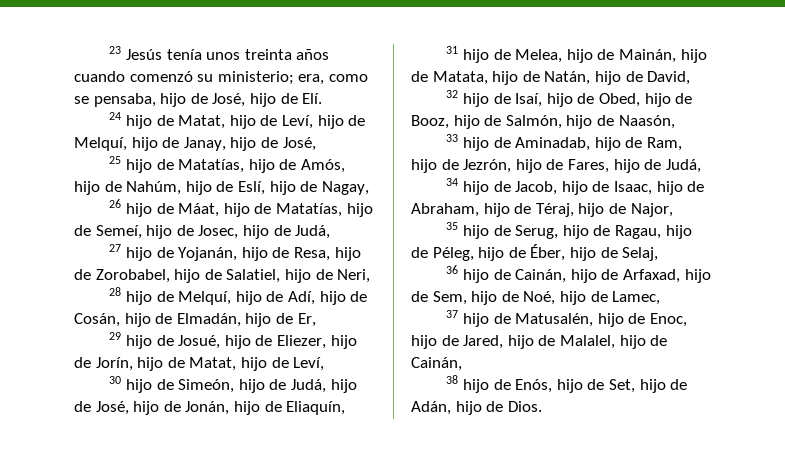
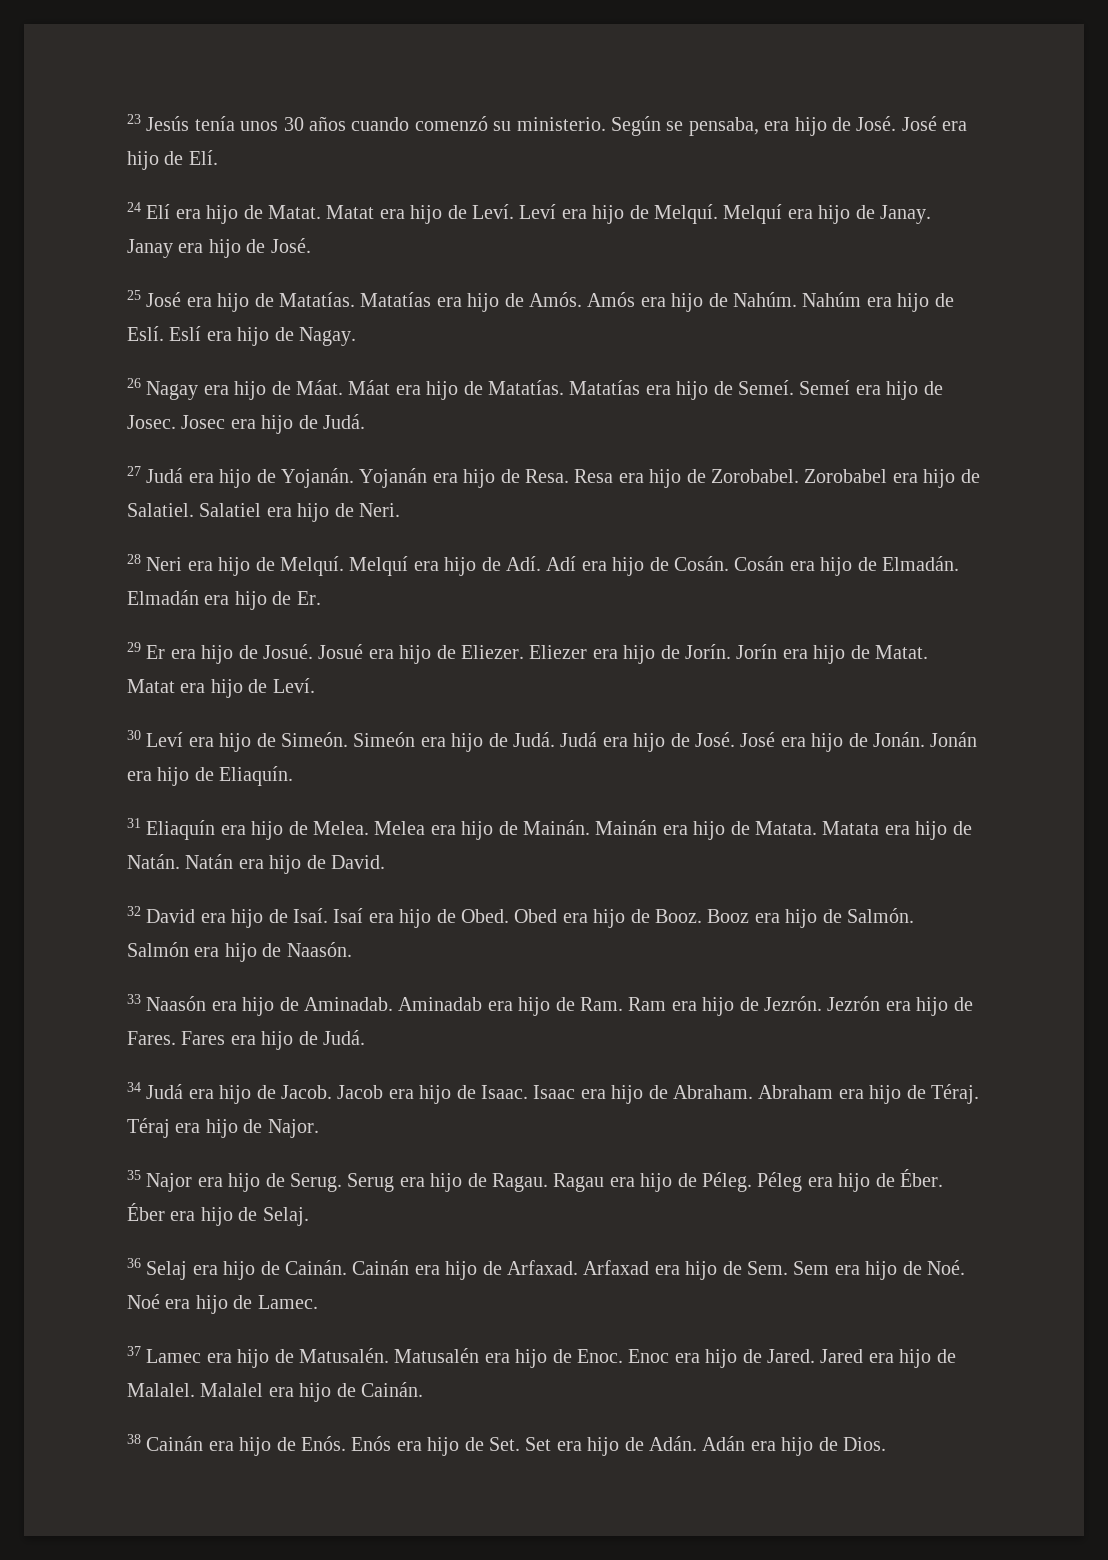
- 23 Jesús tenía unos treinta años cuando comenzó su ministerio; era, como se pensaba, hijo de José, hijo de Elí.
+ 23 Jesús tenía unos 30 años cuando comenzó su ministerio. Según se pensaba, era hijo de José. José era hijo de Elí.
- 24 hijo de Matat, hijo de Leví, hijo de Melquí, hijo de Janay, hijo de José,
+ 24 Elí era hijo de Matat. Matat era hijo de Leví. Leví era hijo de Melquí. Melquí era hijo de Janay. Janay era hijo de José.
- 25 hijo de Matatías, hijo de Amós, hijo de Nahúm, hijo de Eslí, hijo de Nagay,
+ 25 José era hijo de Matatías. Matatías era hijo de Amós. Amós era hijo de Nahúm. Nahúm era hijo de Eslí. Eslí era hijo de Nagay.
- 26 hijo de Máat, hijo de Matatías, hijo de Semeí, hijo de Josec, hijo de Judá,
+ 26 Nagay era hijo de Máat. Máat era hijo de Matatías. Matatías era hijo de Semeí. Semeí era hijo de Josec. Josec era hijo de Judá.
- 27 hijo de Yojanán, hijo de Resa, hijo de Zorobabel, hijo de Salatiel, hijo de Neri,
+ 27 Judá era hijo de Yojanán. Yojanán era hijo de Resa. Resa era hijo de Zorobabel. Zorobabel era hijo de Salatiel. Salatiel era hijo de Neri.
- 28 hijo de Melquí, hijo de Adí, hijo de Cosán, hijo de Elmadán, hijo de Er,
+ 28 Neri era hijo de Melquí. Melquí era hijo de Adí. Adí era hijo de Cosán. Cosán era hijo de Elmadán. Elmadán era hijo de Er.
- 29 hijo de Josué, hijo de Eliezer, hijo de Jorín, hijo de Matat, hijo de Leví,
- 30 hijo de Simeón, hijo de Judá, hijo de José, hijo de Jonán, hijo de Eliaquín,
+ 29 Er era hijo de Josué. Josué era hijo de Eliezer. Eliezer era hijo de Jorín. Jorín era hijo de Matat. Matat era hijo de Leví.
+ 30 Leví era hijo de Simeón. Simeón era hijo de Judá. Judá era hijo de José. José era hijo de Jonán. Jonán era hijo de Eliaquín.
- 31 hijo de Melea, hijo de Mainán, hijo de Matata, hijo de Natán, hijo de David,
+ 31 Eliaquín era hijo de Melea. Melea era hijo de Mainán. Mainán era hijo de Matata. Matata era hijo de Natán. Natán era hijo de David.
- 32 hijo de Isaí, hijo de Obed, hijo de Booz, hijo de Salmón, hijo de Naasón,
+ 32 David era hijo de Isaí. Isaí era hijo de Obed. Obed era hijo de Booz. Booz era hijo de Salmón. Salmón era hijo de Naasón.
- 33 hijo de Aminadab, hijo de Ram, hijo de Jezrón, hijo de Fares, hijo de Judá,
+ 33 Naasón era hijo de Aminadab. Aminadab era hijo de Ram. Ram era hijo de Jezrón. Jezrón era hijo de Fares. Fares era hijo de Judá.
- 34 hijo de Jacob, hijo de Isaac, hijo de Abraham, hijo de Téraj, hijo de Najor,
+ 34 Judá era hijo de Jacob. Jacob era hijo de Isaac. Isaac era hijo de Abraham. Abraham era hijo de Téraj. Téraj era hijo de Najor.
- 35 hijo de Serug, hijo de Ragau, hijo de Péleg, hijo de Éber, hijo de Selaj,
+ 35 Najor era hijo de Serug. Serug era hijo de Ragau. Ragau era hijo de Péleg. Péleg era hijo de Éber. Éber era hijo de Selaj.
- 36 hijo de Cainán, hijo de Arfaxad, hijo de Sem, hijo de Noé, hijo de Lamec,
+ 36 Selaj era hijo de Cainán. Cainán era hijo de Arfaxad. Arfaxad era hijo de Sem. Sem era hijo de Noé. Noé era hijo de Lamec.
- 37 hijo de Matusalén, hijo de Enoc, hijo de Jared, hijo de Malalel, hijo de Cainán,
+ 37 Lamec era hijo de Matusalén. Matusalén era hijo de Enoc. Enoc era hijo de Jared. Jared era hijo de Malalel. Malalel era hijo de Cainán.
- 38 hijo de Enós, hijo de Set, hijo de Adán, hijo de Dios.
+ 38 Cainán era hijo de Enós. Enós era hijo de Set. Set era hijo de Adán. Adán era hijo de Dios.

